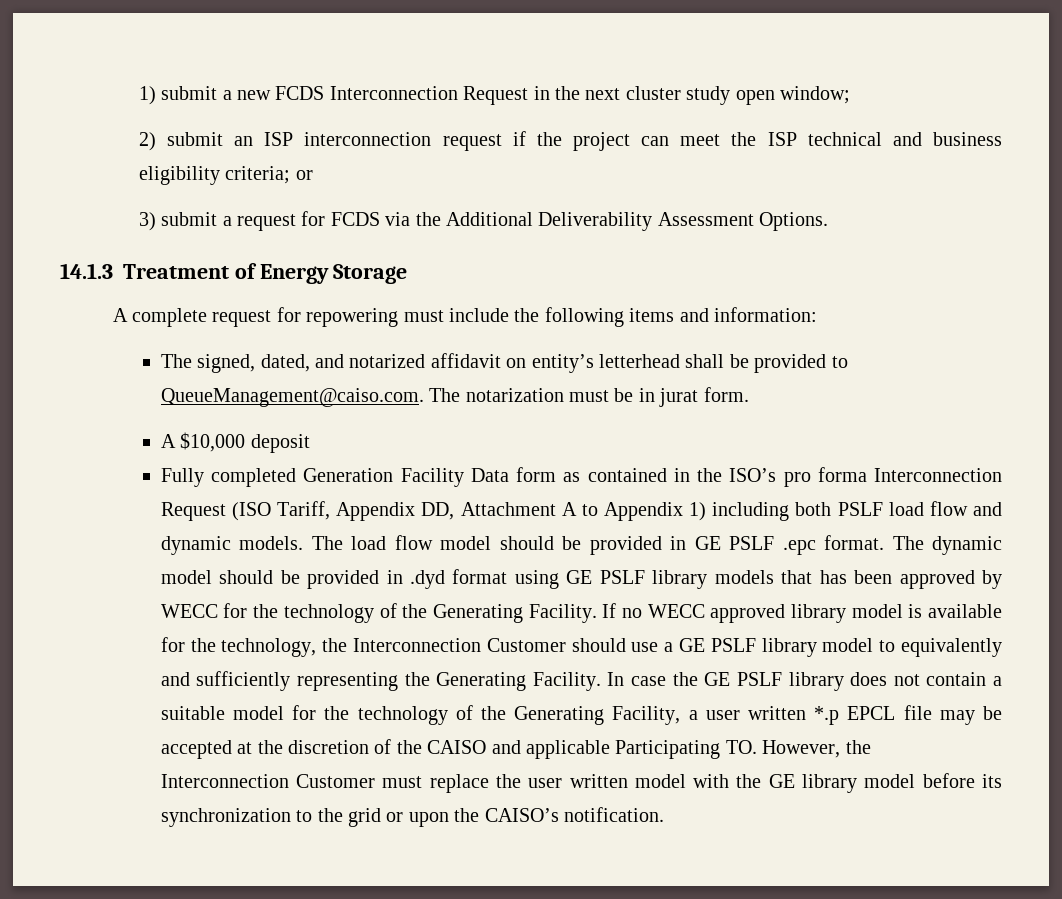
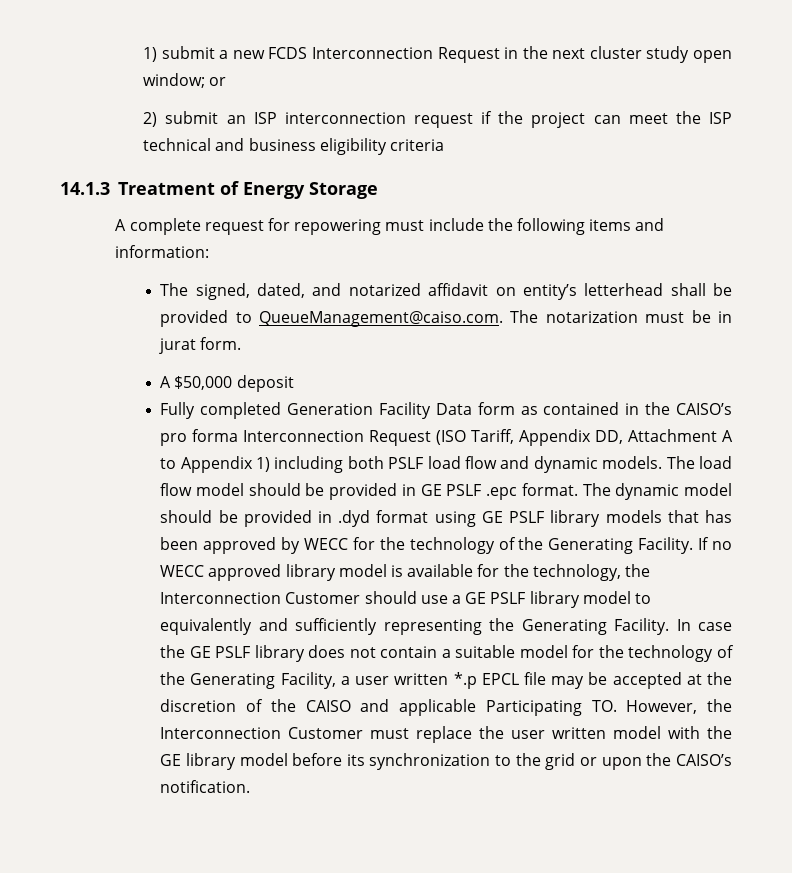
- 1) submit a new FCDS Interconnection Request in the next cluster study open window;
+ 1) submit a new FCDS Interconnection Request in the next cluster study open window; or
- 2) submit an ISP interconnection request if the project can meet the ISP technical and business eligibility criteria; or
- 3) submit a request for FCDS via the Additional Deliverability Assessment Options.
+ 2) submit an ISP interconnection request if the project can meet the ISP technical and business eligibility criteria
- A $10,000 deposit
+ A $50,000 deposit
- Fully completed Generation Facility Data form as contained in the ISO’s pro forma Interconnection Request (ISO Tariff, Appendix DD, Attachment A to Appendix 1) including both PSLF load flow and dynamic models.
+ Fully completed Generation Facility Data form as contained in the CAISO’s pro forma Interconnection Request (ISO Tariff, Appendix DD, Attachment A to Appendix 1) including both PSLF load flow and dynamic models.

